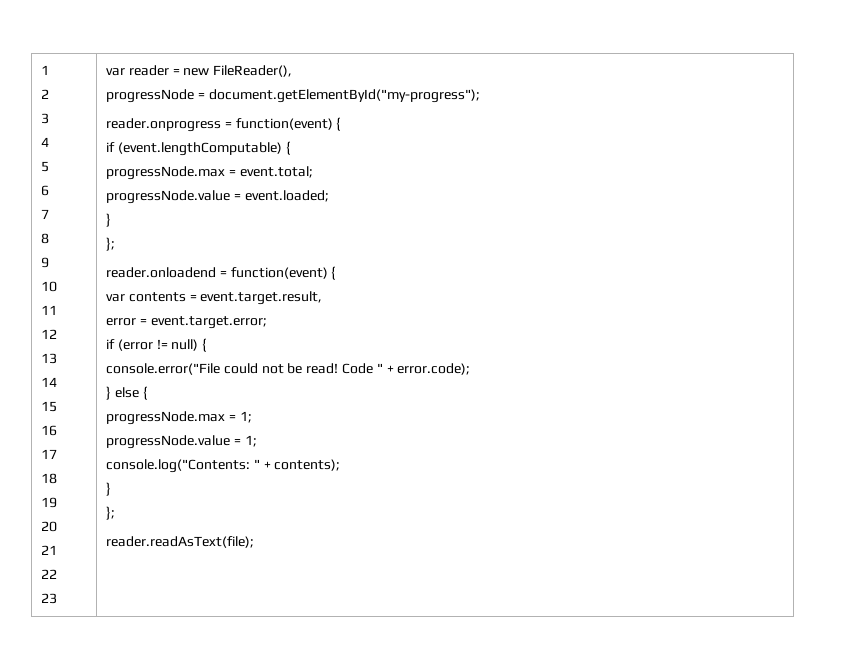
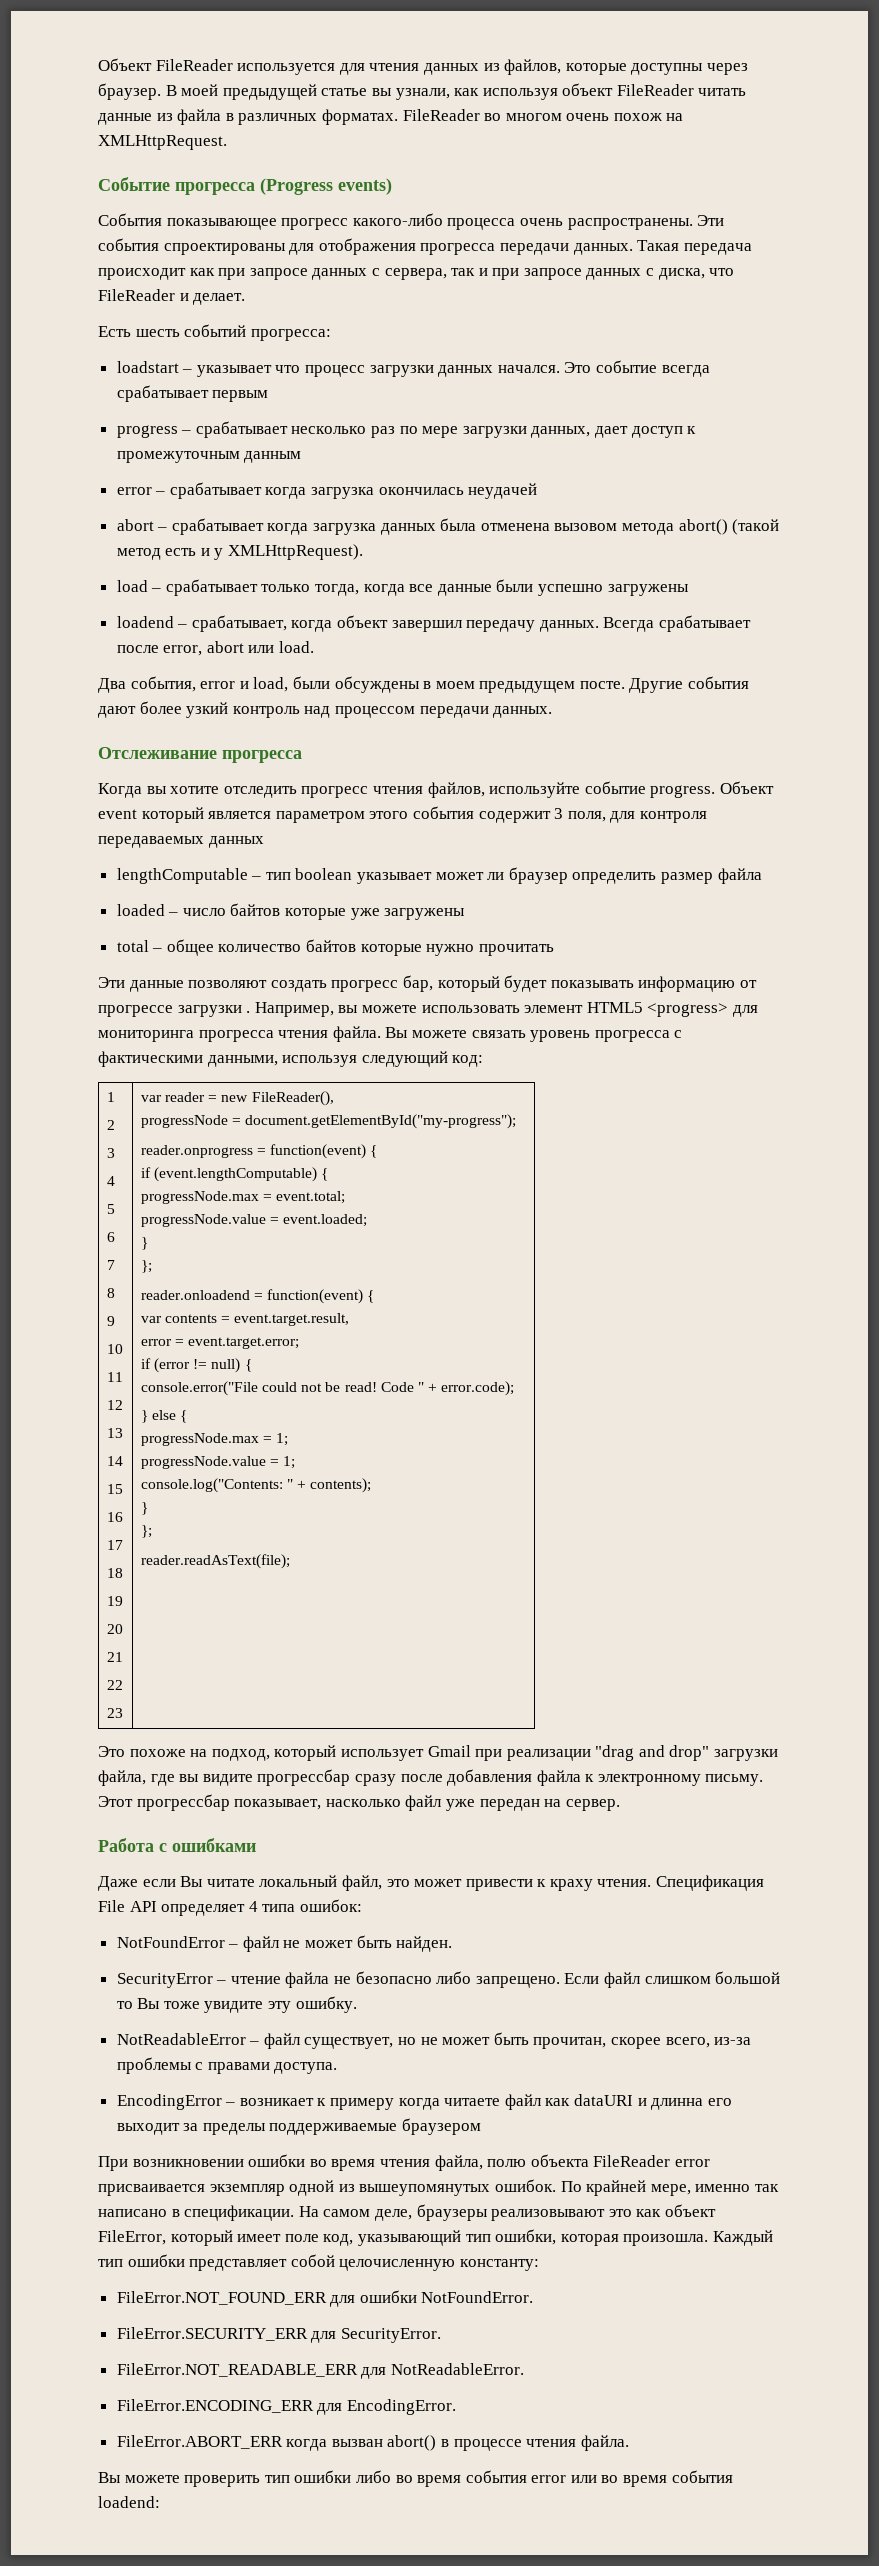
+ Объект FileReader используется для чтения данных из файлов, которые доступны через браузер. В моей предыдущей статье вы узнали, как используя объект FileReader читать данные из файла в различных форматах. FileReader во многом очень похож на XMLHttpRequest.
+ Событие прогресса (Progress events)
+ События показывающее прогресс какого-либо процесса очень распространены. Эти события спроектированы для отображения прогресса передачи данных. Такая передача происходит как при запросе данных с сервера, так и при запросе данных с диска, что FileReader и делает.
+ Есть шесть событий прогресса:
+ loadstart – указывает что процесс загрузки данных начался. Это событие всегда срабатывает первым
+ progress – срабатывает несколько раз по мере загрузки данных, дает доступ к промежуточным данным
+ error – срабатывает когда загрузка окончилась неудачей
+ abort – срабатывает когда загрузка данных была отменена вызовом метода abort() (такой метод есть и у XMLHttpRequest).
+ load – срабатывает только тогда, когда все данные были успешно загружены
+ loadend – срабатывает, когда объект завершил передачу данных. Всегда срабатывает после error, abort или load.
+ Два события, error и load, были обсуждены в моем предыдущем посте. Другие события дают более узкий контроль над процессом передачи данных.
+ Отслеживание прогресса
+ Когда вы хотите отследить прогресс чтения файлов, используйте событие progress. Объект event который является параметром этого события содержит 3 поля, для контроля передаваемых данных
+ lengthComputable – тип boolean указывает может ли браузер определить размер файла
+ loaded – число байтов которые уже загружены
+ total – общее количество байтов которые нужно прочитать
+ Эти данные позволяют создать прогресс бар, который будет показывать информацию от прогрессе загрузки . Например, вы можете использовать элемент HTML5 <progress> для мониторинга прогресса чтения файла. Вы можете связать уровень прогресса с фактическими данными, используя следующий код:
+ Это похоже на подход, который использует Gmail при реализации "drag and drop" загрузки файла, где вы видите прогрессбар сразу после добавления файла к электронному письму. Этот прогрессбар показывает, насколько файл уже передан на сервер.
+ Работа с ошибками
+ Даже если Вы читате локальный файл, это может привести к краху чтения. Спецификация File API определяет 4 типа ошибок:
+ NotFoundError – файл не может быть найден.
+ SecurityError – чтение файла не безопасно либо запрещено. Если файл слишком большой то Вы тоже увидите эту ошибку.
+ NotReadableError – файл существует, но не может быть прочитан, скорее всего, из-за проблемы с правами доступа.
+ EncodingError – возникает к примеру когда читаете файл как dataURI и длинна его выходит за пределы поддерживаемые браузером
+ При возникновении ошибки во время чтения файла, полю объекта FileReader error присваивается экземпляр одной из вышеупомянутых ошибок. По крайней мере, именно так написано в спецификации. На самом деле, браузеры реализовывают это как объект FileError, который имеет поле код, указывающий тип ошибки, которая произошла. Каждый тип ошибки представляет собой целочисленную константу:
+ FileError.NOT_FOUND_ERR для ошибки NotFoundError.
+ FileError.SECURITY_ERR для SecurityError.
+ FileError.NOT_READABLE_ERR для NotReadableError.
+ FileError.ENCODING_ERR для EncodingError.
+ FileError.ABORT_ERR когда вызван abort() в процессе чтения файла.
+ Вы можете проверить тип ошибки либо во время события error или во время события loadend:

